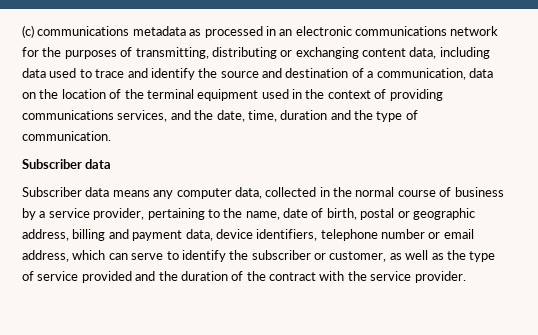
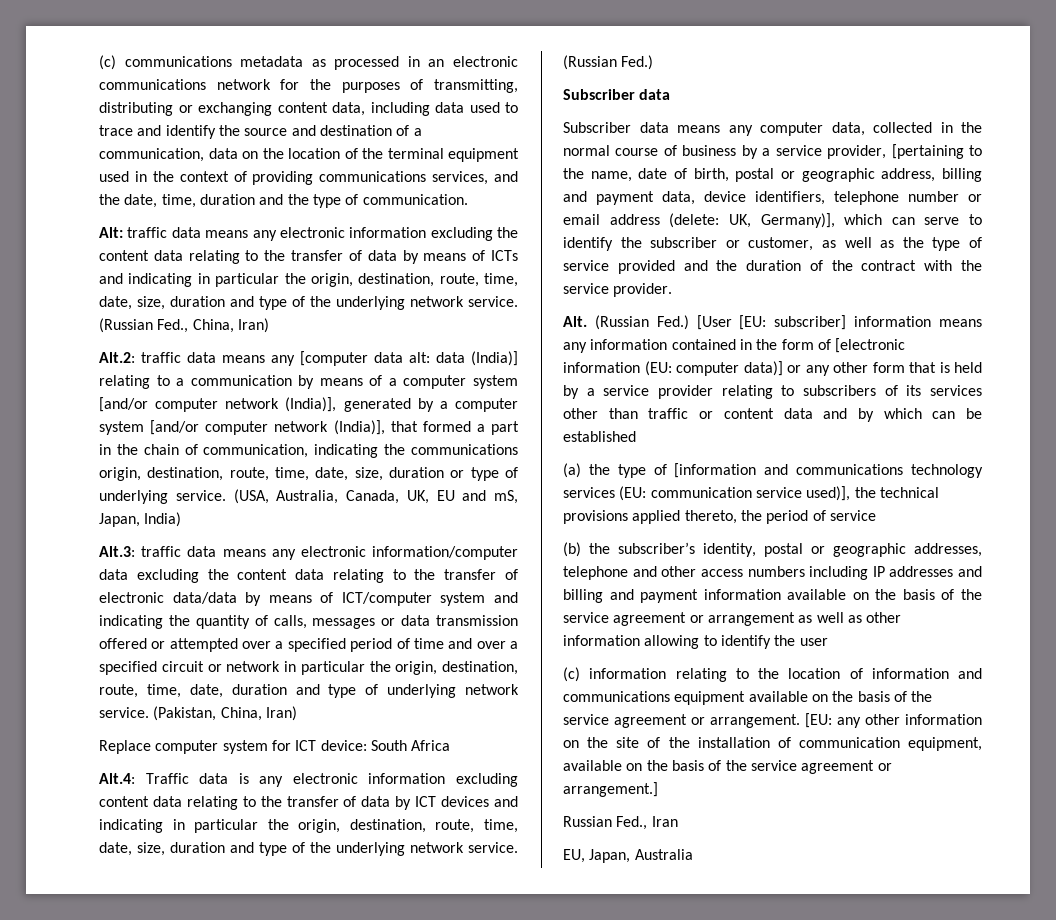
+ Alt: traffic data means any electronic information excluding the content data relating to the transfer of data by means of ICTs and indicating in particular the origin, destination, route, time, date, size, duration and type of the underlying network service. (Russian Fed., China, Iran)
+ Alt.2: traffic data means any [computer data alt: data (India)] relating to a communication by means of a computer system [and/or computer network (India)], generated by a computer system [and/or computer network (India)], that formed a part in the chain of communication, indicating the communications origin, destination, route, time, date, size, duration or type of underlying service. (USA, Australia, Canada, UK, EU and mS, Japan, India)
+ Alt.3: traffic data means any electronic information/computer data excluding the content data relating to the transfer of electronic data/data by means of ICT/computer system and indicating the quantity of calls, messages or data transmission offered or attempted over a specified period of time and over a specified circuit or network in particular the origin, destination, route, time, date, duration and type of underlying network service. (Pakistan, China, Iran)
+ Replace computer system for ICT device: South Africa
+ Alt.4: Traffic data is any electronic information excluding content data relating to the transfer of data by ICT devices and indicating in particular the origin, destination, route, time, date, size, duration and type of the underlying network service. (Russian Fed.)
- Subscriber data means any computer data, collected in the normal course of business by a service provider, pertaining to the name, date of birth, postal or geographic address, billing and payment data, device identifiers, telephone number or email address, which can serve to identify the subscriber or customer, as well as the type of service provided and the duration of the contract with the service provider.
+ Subscriber data means any computer data, collected in the normal course of business by a service provider, [pertaining to the name, date of birth, postal or geographic address, billing and payment data, device identifiers, telephone number or email address (delete: UK, Germany)], which can serve to identify the subscriber or customer, as well as the type of service provided and the duration of the contract with the service provider.
+ Alt. (Russian Fed.) [User [EU: subscriber] information means any information contained in the form of [electronic information (EU: computer data)] or any other form that is held by a service provider relating to subscribers of its services other than traffic or content data and by which can be established
+ (a) the type of [information and communications technology services (EU: communication service used)], the technical provisions applied thereto, the period of service
+ (b) the subscriber’s identity, postal or geographic addresses, telephone and other access numbers including IP addresses and billing and payment information available on the basis of the service agreement or arrangement as well as other information allowing to identify the user
+ (c) information relating to the location of information and communications equipment available on the basis of the service agreement or arrangement. [EU: any other information on the site of the installation of communication equipment, available on the basis of the service agreement or arrangement.]
+ Russian Fed., Iran
+ EU, Japan, Australia

